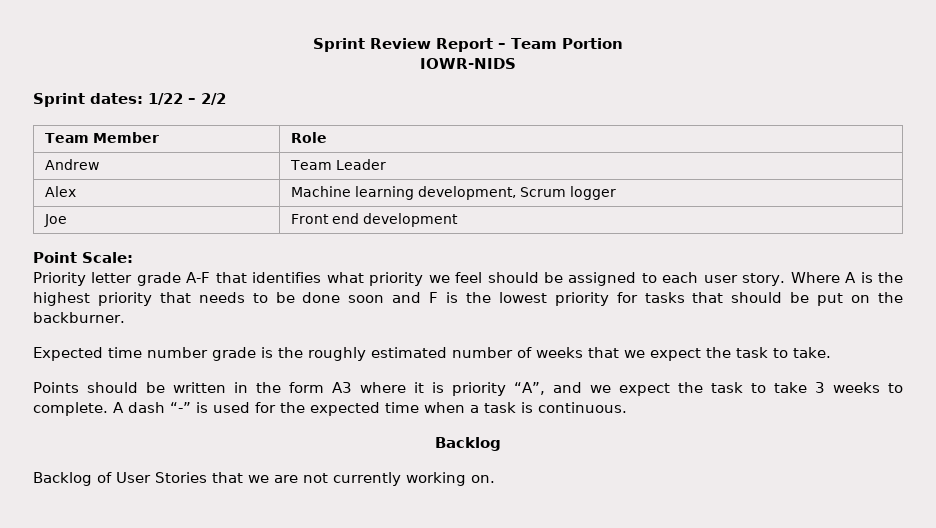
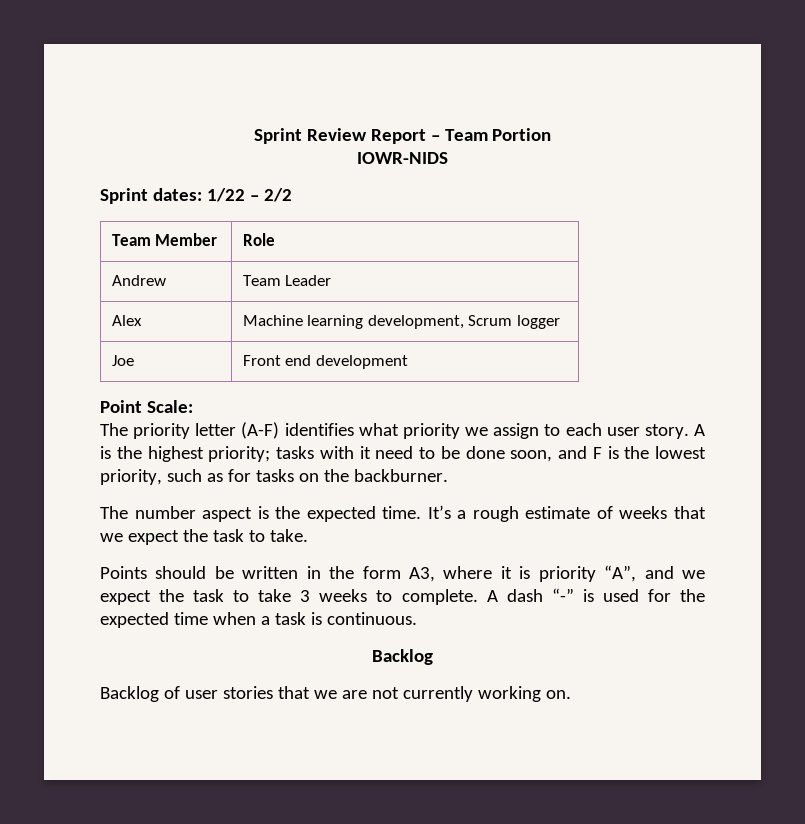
- Priority letter grade A-F that identifies what priority we feel should be assigned to each user story.
+ The priority letter (A-F) identifies what priority we assign to each user story.
- Where A is the highest priority that needs to be done soon and F is the lowest priority for tasks that should be put on the backburner.
- Expected time number grade is the roughly estimated number of weeks that we expect the task to take.
+ A is the highest priority; tasks with it need to be done soon, and F is the lowest priority, such as for tasks on the backburner.
+ The number aspect is the expected time. It’s a rough estimate of weeks that we expect the task to take.
- Points should be written in the form A3 where it is priority “A”, and we expect the task to take 3 weeks to complete.
+ Points should be written in the form A3, where it is priority “A”, and we expect the task to take 3 weeks to complete.
- Backlog of User Stories that we are not currently working on.
+ Backlog of user stories that we are not currently working on.

